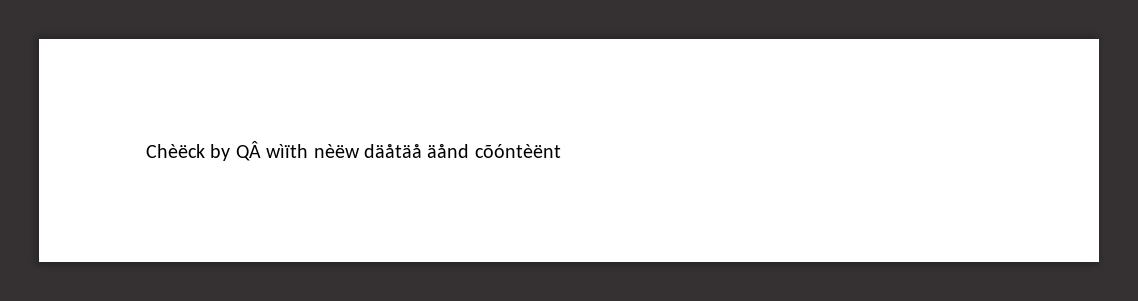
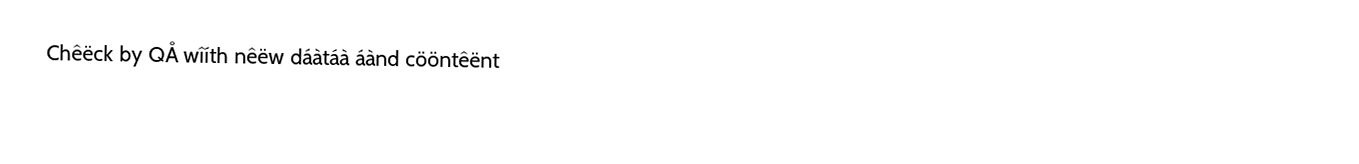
- Chèëck by QÂ wìïth nèëw däåtäå äånd cõóntèënt
+ Chêëck by QÅ wîíth nêëw dáàtáà áànd cööntêënt

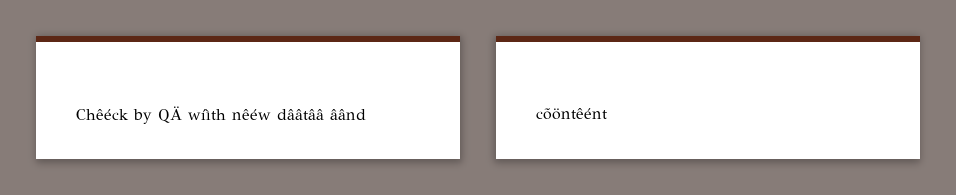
- Chêëck by QÅ wîíth nêëw dáàtáà áànd cööntêënt
+ Chêéck by QÄ wíìth nêéw dââtââ âând cõöntêént

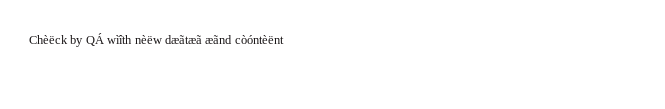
- Chêéck by QÄ wíìth nêéw dââtââ âând cõöntêént
+ Chèëck by QÁ wìîth nèëw dæãtæã æãnd còóntèënt

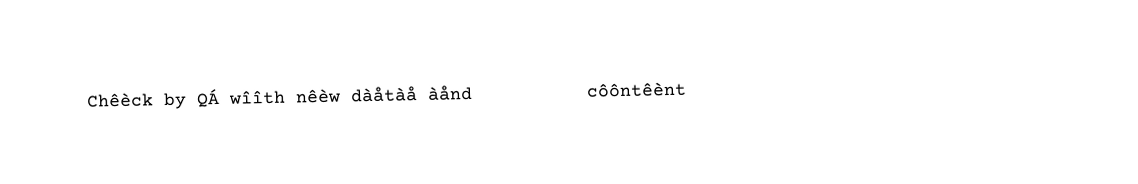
- Chèëck by QÁ wìîth nèëw dæãtæã æãnd còóntèënt
+ Chêèck by QÁ wîîth nêèw dàåtàå àånd côôntêènt

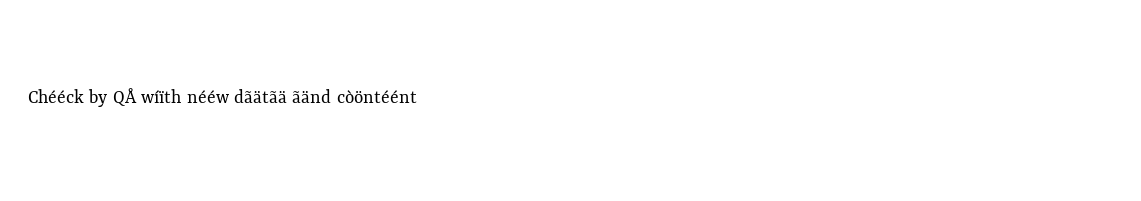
- Chêèck by QÁ wîîth nêèw dàåtàå àånd côôntêènt
+ Chééck by QÅ wíïth nééw dãätãä ãänd còöntéént

